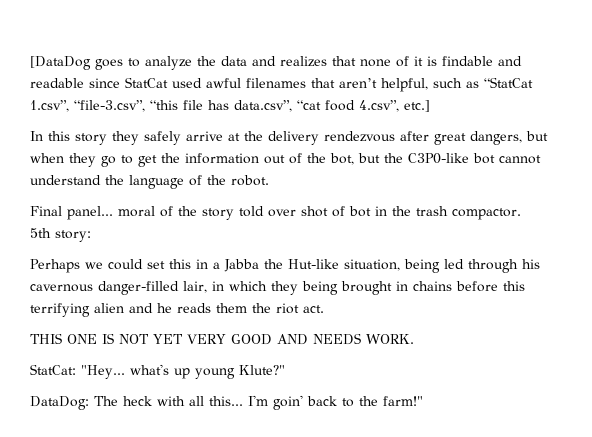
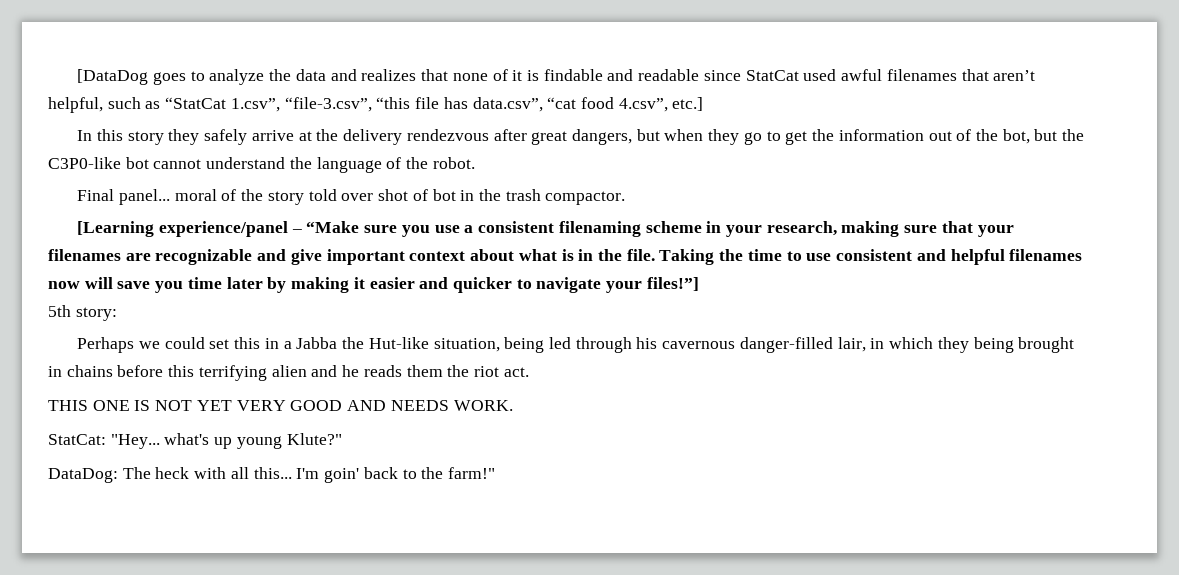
+ [Learning experience/panel – “Make sure you use a consistent filenaming scheme in your research, making sure that your filenames are recognizable and give important context about what is in the file. Taking the time to use consistent and helpful filenames now will save you time later by making it easier and quicker to navigate your files!”]

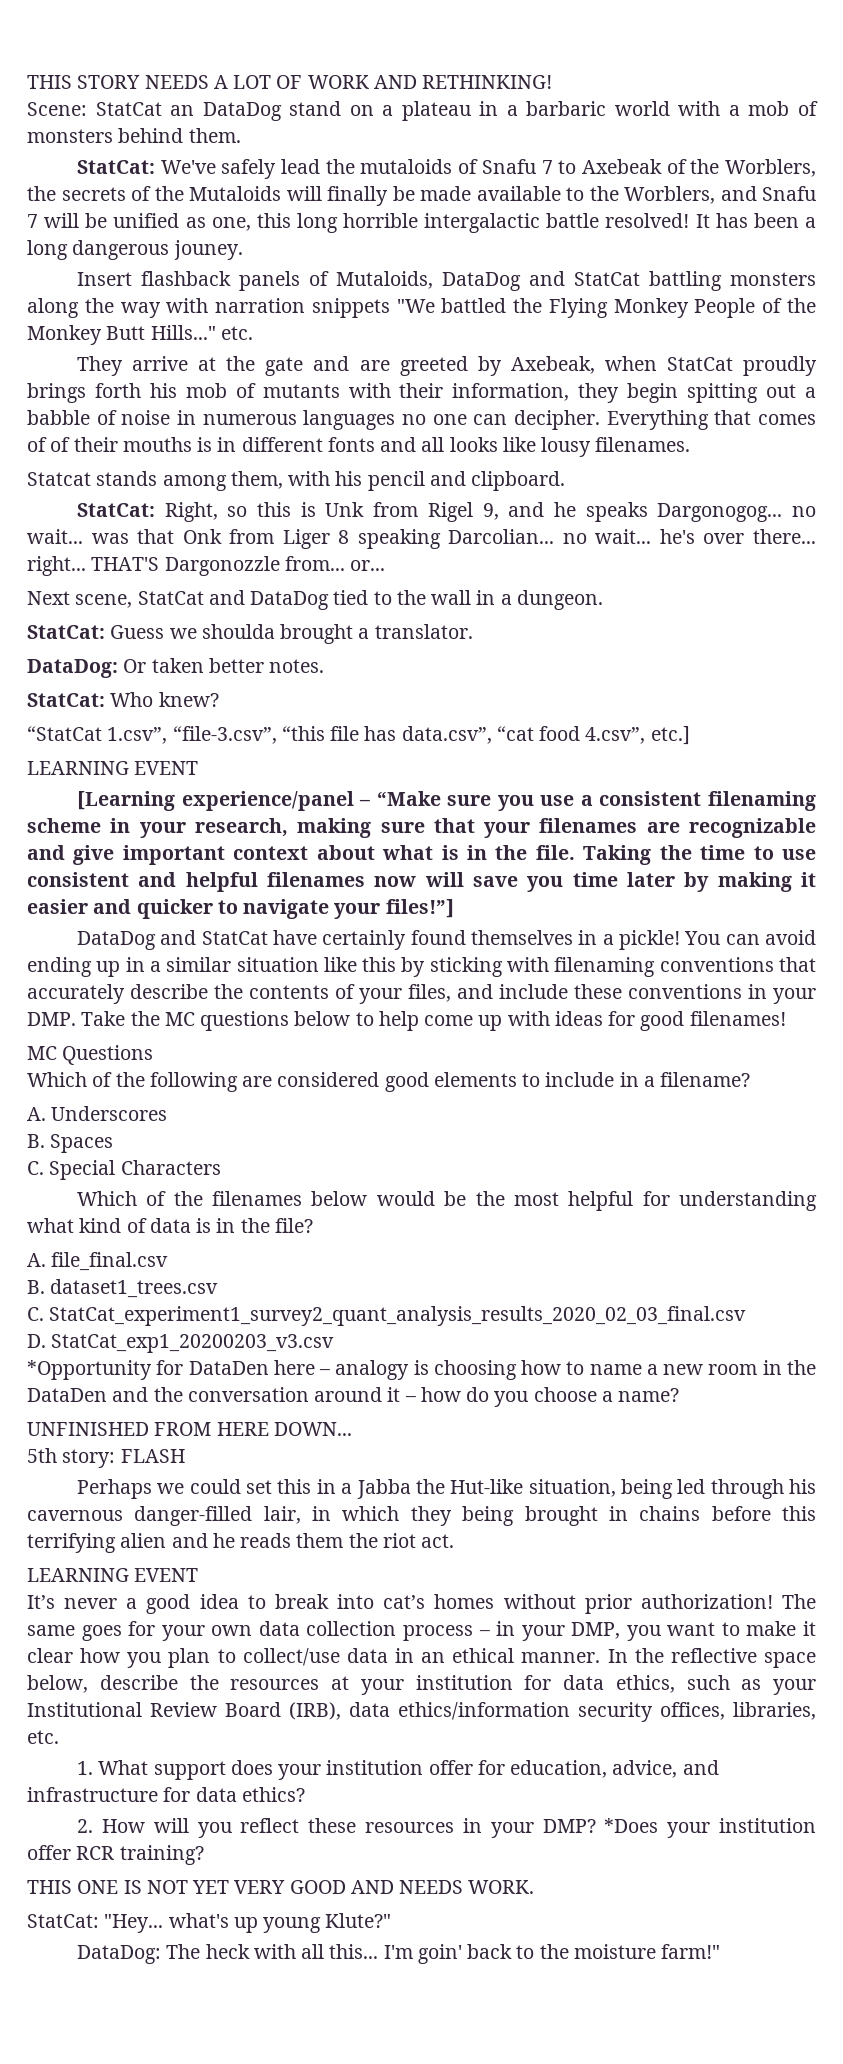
- [DataDog goes to analyze the data and realizes that none of it is findable and readable since StatCat used awful filenames that aren’t helpful, such as “StatCat 1.csv”, “file-3.csv”, “this file has data.csv”, “cat food 4.csv”, etc.]
- In this story they safely arrive at the delivery rendezvous after great dangers, but when they go to get the information out of the bot, but the C3P0-like bot cannot understand the language of the robot.
- Final panel... moral of the story told over shot of bot in the trash compactor.
+ THIS STORY NEEDS A LOT OF WORK AND RETHINKING!
+ Scene: StatCat an DataDog stand on a plateau in a barbaric world with a mob of monsters behind them.
+ StatCat: We've safely lead the mutaloids of Snafu 7 to Axebeak of the Worblers, the secrets of the Mutaloids will finally be made available to the Worblers, and Snafu 7 will be unified as one, this long horrible intergalactic battle resolved! It has been a long dangerous jouney.
+ Insert flashback panels of Mutaloids, DataDog and StatCat battling monsters along the way with narration snippets "We battled the Flying Monkey People of the Monkey Butt Hills..." etc.
+ They arrive at the gate and are greeted by Axebeak, when StatCat proudly brings forth his mob of mutants with their information, they begin spitting out a babble of noise in numerous languages no one can decipher. Everything that comes of of their mouths is in different fonts and all looks like lousy filenames.
+ Statcat stands among them, with his pencil and clipboard.
+ StatCat: Right, so this is Unk from Rigel 9, and he speaks Dargonogog... no wait... was that Onk from Liger 8 speaking Darcolian... no wait... he's over there... right... THAT'S Dargonozzle from... or...
+ Next scene, StatCat and DataDog tied to the wall in a dungeon.
+ StatCat: Guess we shoulda brought a translator.
+ DataDog: Or taken better notes.
+ StatCat: Who knew?
+ “StatCat 1.csv”, “file-3.csv”, “this file has data.csv”, “cat food 4.csv”, etc.]
+ LEARNING EVENT
+ DataDog and StatCat have certainly found themselves in a pickle! You can avoid ending up in a similar situation like this by sticking with filenaming conventions that accurately describe the contents of your files, and include these conventions in your DMP. Take the MC questions below to help come up with ideas for good filenames!
+ MC Questions
+ Which of the following are considered good elements to include in a filename?
+ A. Underscores
+ B. Spaces
+ C. Special Characters
+ Which of the filenames below would be the most helpful for understanding what kind of data is in the file?
+ A. file_final.csv
+ B. dataset1_trees.csv
+ C. StatCat_experiment1_survey2_quant_analysis_results_2020_02_03_final.csv
+ D. StatCat_exp1_20200203_v3.csv
+ *Opportunity for DataDen here – analogy is choosing how to name a new room in the DataDen and the conversation around it – how do you choose a name?
+ UNFINISHED FROM HERE DOWN...
- 5th story:
+ 5th story: FLASH
  Perhaps we could set this in a Jabba the Hut-like situation, being led through his cavernous danger-filled lair, in which they being brought in chains before this terrifying alien and he reads them the riot act.
+ LEARNING EVENT
+ It’s never a good idea to break into cat’s homes without prior authorization! The same goes for your own data collection process – in your DMP, you want to make it clear how you plan to collect/use data in an ethical manner. In the reflective space below, describe the resources at your institution for data ethics, such as your Institutional Review Board (IRB), data ethics/information security offices, libraries, etc.
+ 1. What support does your institution offer for education, advice, and infrastructure for data ethics?
+ 2. How will you reflect these resources in your DMP? *Does your institution offer RCR training?
- I'm goin' back to the farm!"
+ I'm goin' back to the moisture farm!"

